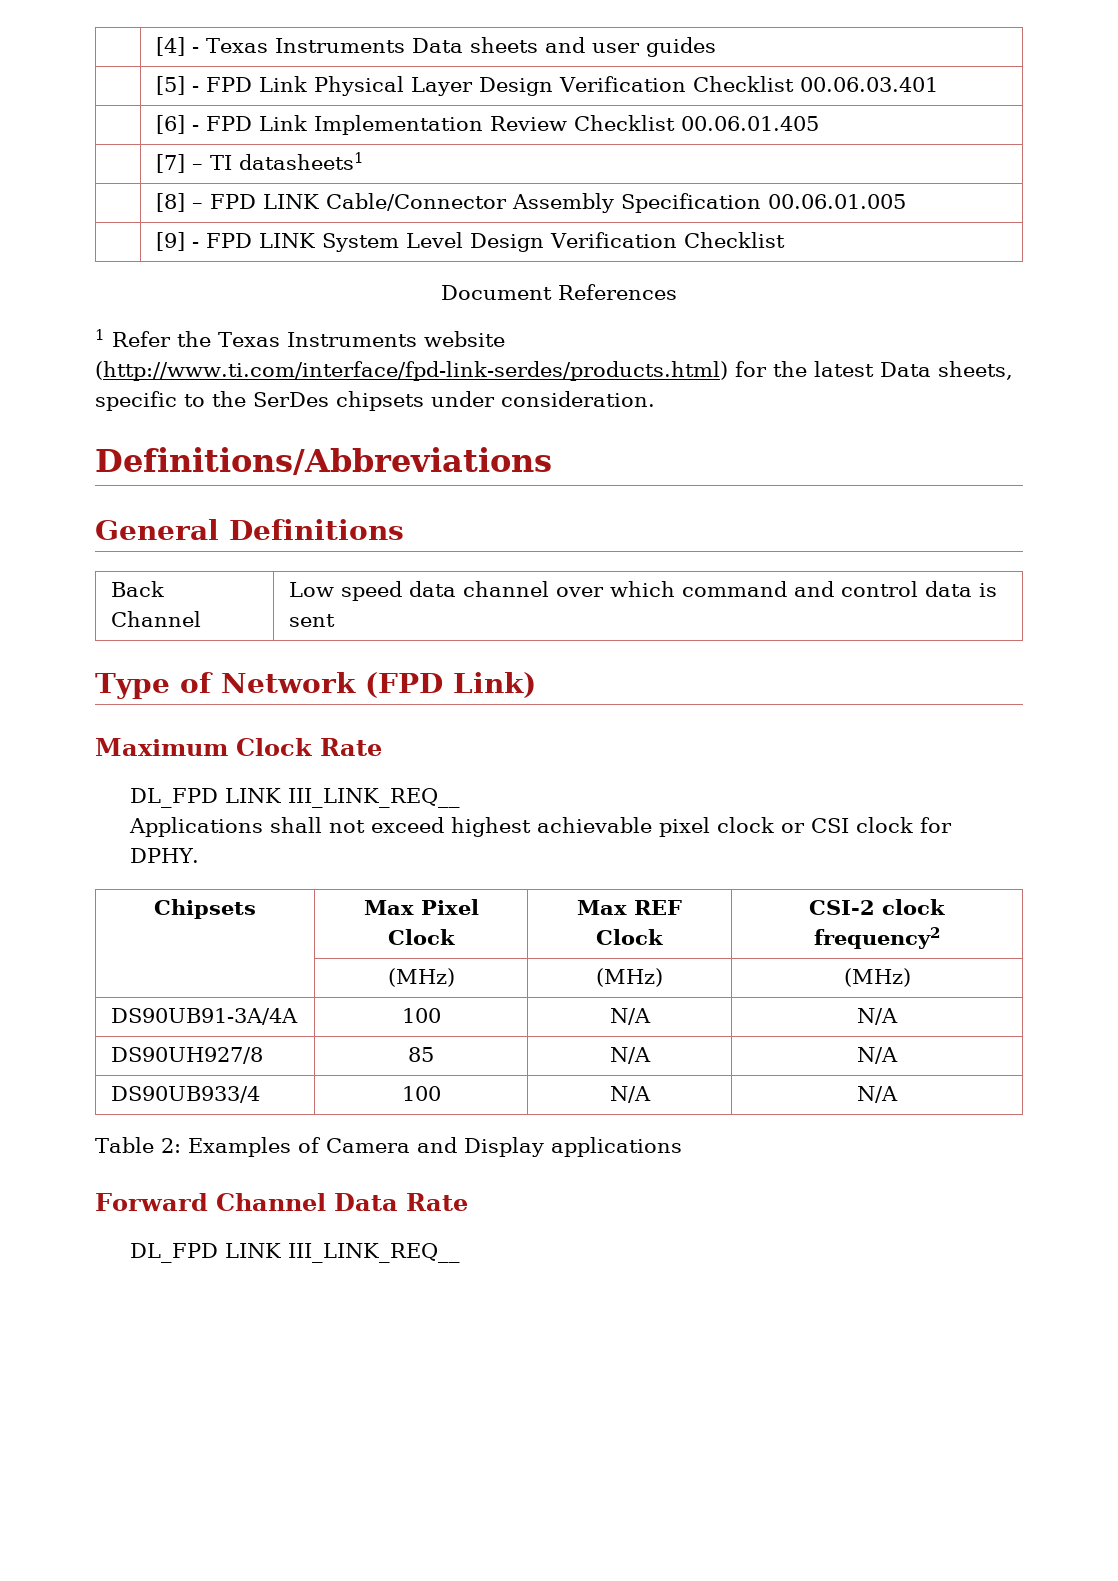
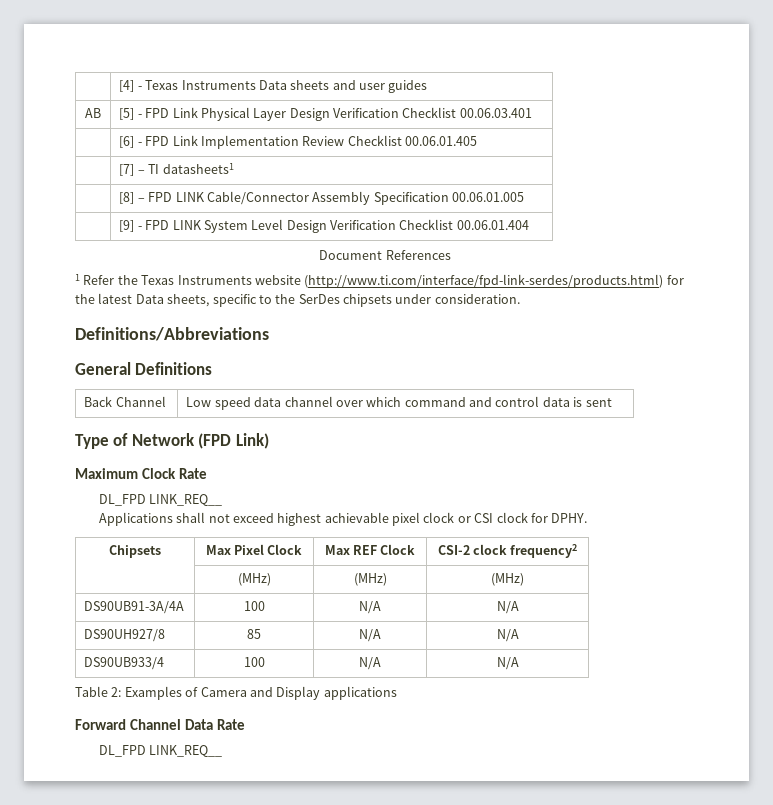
- | [5] - FPD Link Physical Layer Design Verification Checklist 00.06.03.401
+ AB | [5] - FPD Link Physical Layer Design Verification Checklist 00.06.03.401
- | [9] - FPD LINK System Level Design Verification Checklist
+ | [9] - FPD LINK System Level Design Verification Checklist 00.06.01.404
  Maximum Clock Rate
- DL_FPD LINK III_LINK_REQ__
+ DL_FPD LINK_REQ__
  Forward Channel Data Rate
- DL_FPD LINK III_LINK_REQ__
+ DL_FPD LINK_REQ__

